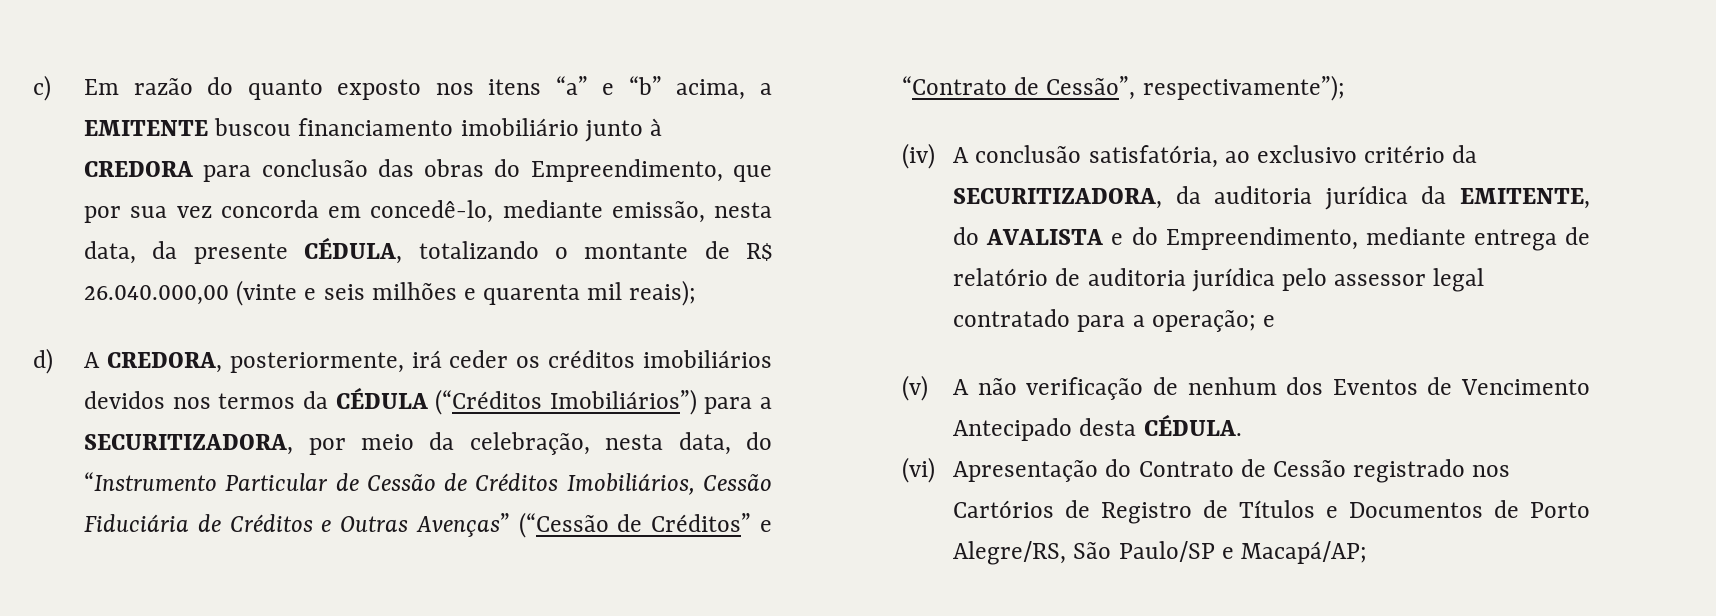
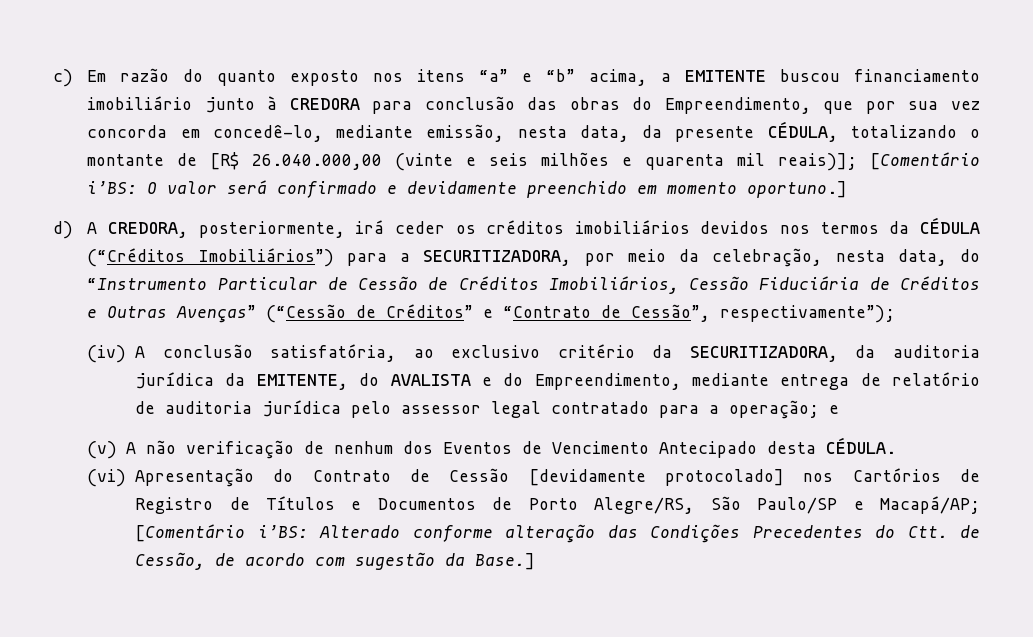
- c) Em razão do quanto exposto nos itens “a” e “b” acima, a EMITENTE buscou financiamento imobiliário junto à CREDORA para conclusão das obras do Empreendimento, que por sua vez concorda em concedê-lo, mediante emissão, nesta data, da presente CÉDULA, totalizando o montante de R$ 26.040.000,00 (vinte e seis milhões e quarenta mil reais);
+ c) Em razão do quanto exposto nos itens “a” e “b” acima, a EMITENTE buscou financiamento imobiliário junto à CREDORA para conclusão das obras do Empreendimento, que por sua vez concorda em concedê-lo, mediante emissão, nesta data, da presente CÉDULA, totalizando o montante de [R$ 26.040.000,00 (vinte e seis milhões e quarenta mil reais)]; [Comentário i’BS: O valor será confirmado e devidamente preenchido em momento oportuno.]
- (vi) Apresentação do Contrato de Cessão registrado nos Cartórios de Registro de Títulos e Documentos de Porto Alegre/RS, São Paulo/SP e Macapá/AP;
+ (vi) Apresentação do Contrato de Cessão [devidamente protocolado] nos Cartórios de Registro de Títulos e Documentos de Porto Alegre/RS, São Paulo/SP e Macapá/AP; [Comentário i’BS: Alterado conforme alteração das Condições Precedentes do Ctt. de Cessão, de acordo com sugestão da Base.]

